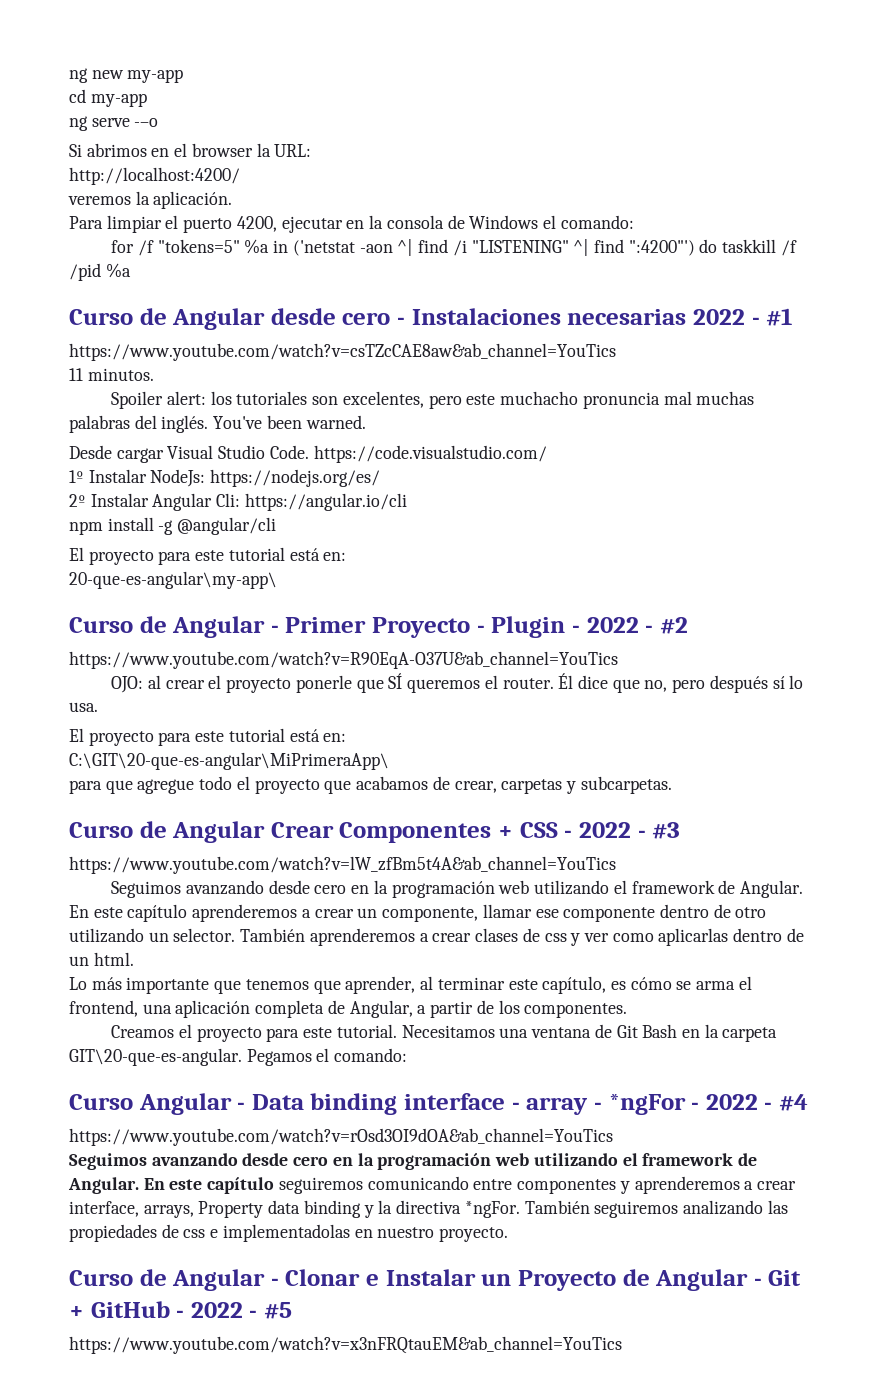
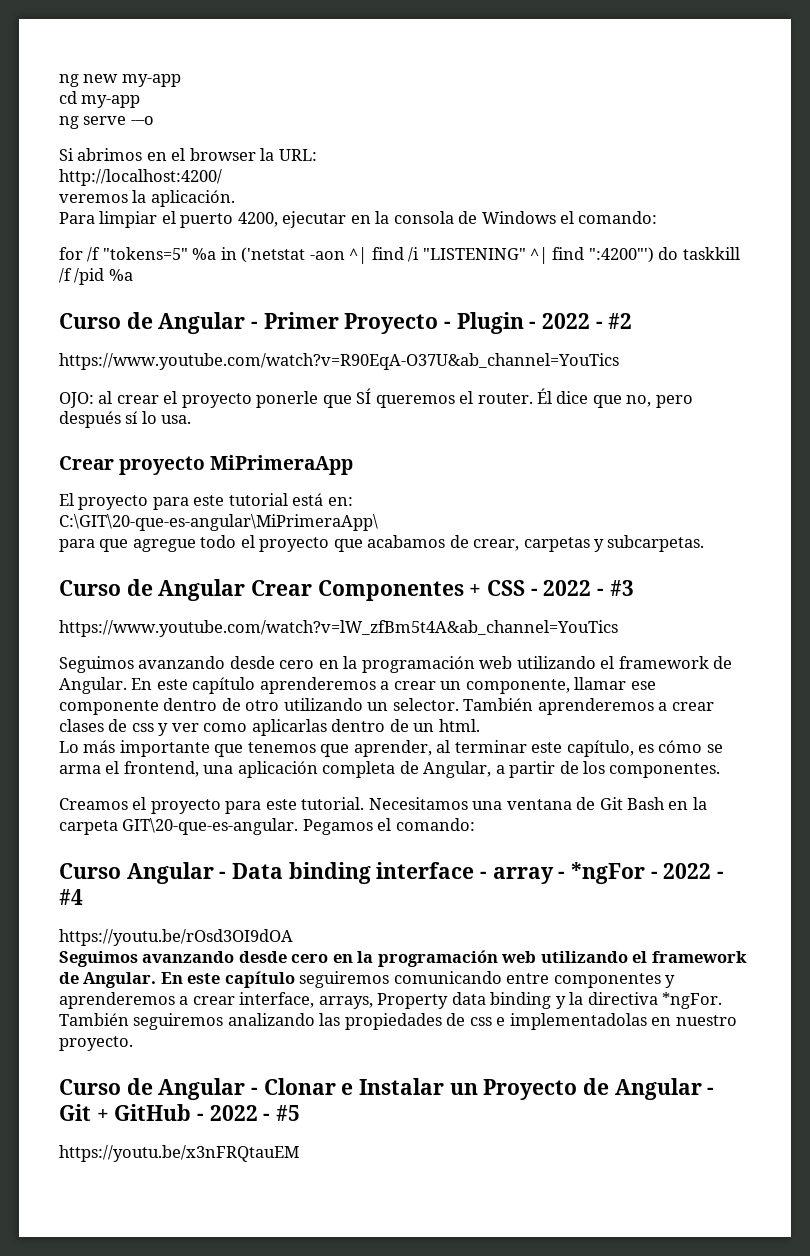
- Curso de Angular desde cero - Instalaciones necesarias 2022 - #1
- https://www.youtube.com/watch?v=csTZcCAE8aw&ab_channel=YouTics
- 11 minutos.
- Spoiler alert: los tutoriales son excelentes, pero este muchacho pronuncia mal muchas palabras del inglés. You've been warned.
- Desde cargar Visual Studio Code. https://code.visualstudio.com/
- 1º Instalar NodeJs: https://nodejs.org/es/
- 2º Instalar Angular Cli: https://angular.io/cli
- npm install -g @angular/cli
- El proyecto para este tutorial está en:
- 20-que-es-angular\my-app\
+ Crear proyecto MiPrimeraApp
- https://www.youtube.com/watch?v=rOsd3OI9dOA&ab_channel=YouTics
+ https://youtu.be/rOsd3OI9dOA
- https://www.youtube.com/watch?v=x3nFRQtauEM&ab_channel=YouTics
+ https://youtu.be/x3nFRQtauEM

